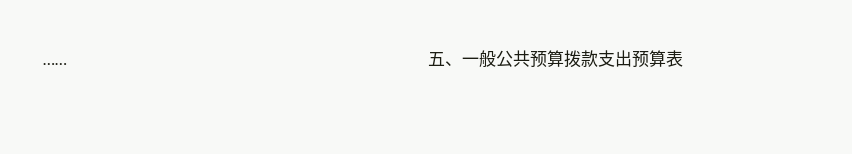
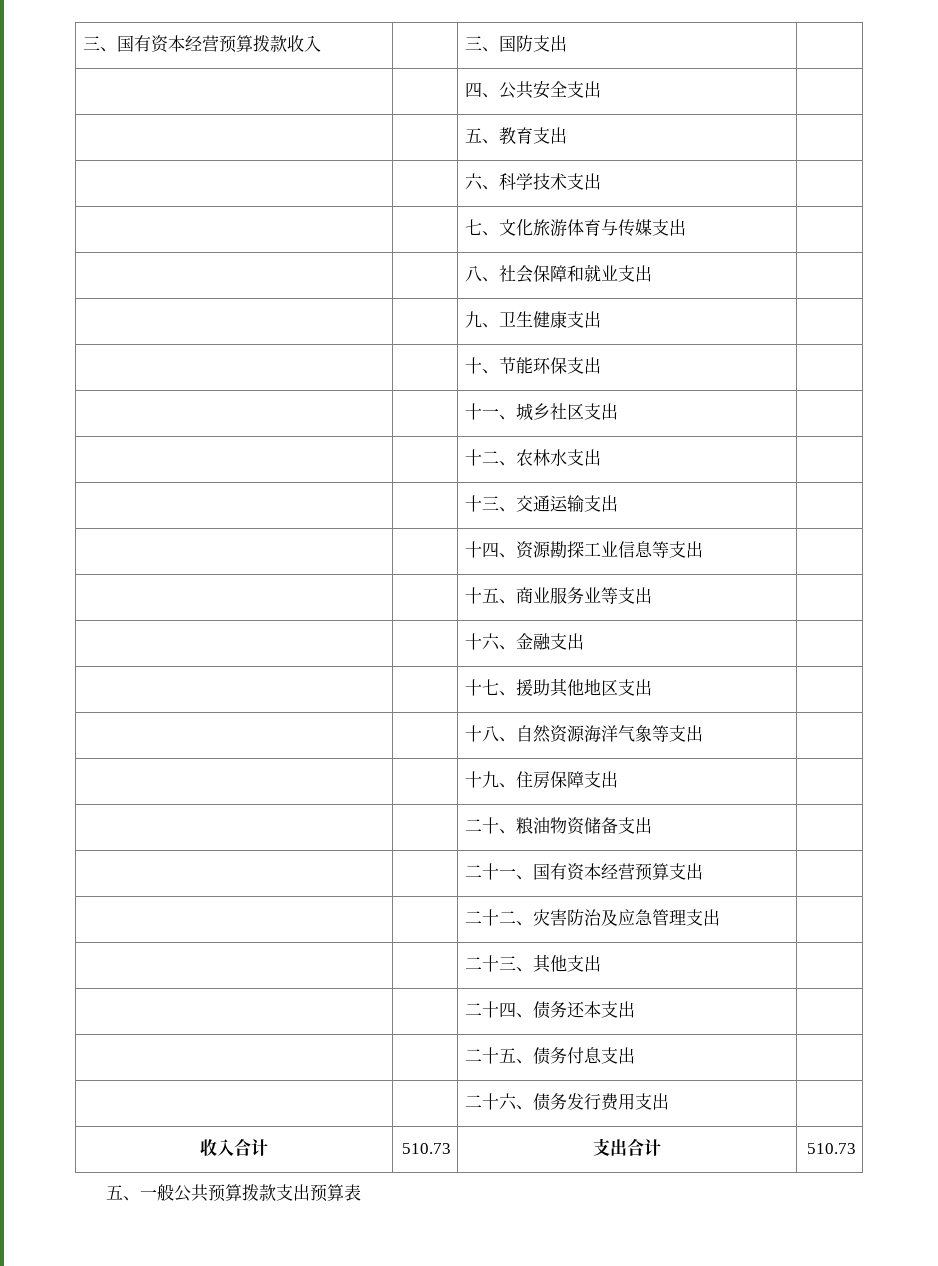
- ……
+ 三、国有资本经营预算拨款收入 | | 三、国防支出 |
+ | | 四、公共安全支出 |
+ | | 五、教育支出 |
+ | | 六、科学技术支出 |
+ | | 七、文化旅游体育与传媒支出 |
+ | | 八、社会保障和就业支出 |
+ | | 九、卫生健康支出 |
+ | | 十、节能环保支出 |
+ | | 十一、城乡社区支出 |
+ | | 十二、农林水支出 |
+ | | 十三、交通运输支出 |
+ | | 十四、资源勘探工业信息等支出 |
+ | | 十五、商业服务业等支出 |
+ | | 十六、金融支出 |
+ | | 十七、援助其他地区支出 |
+ | | 十八、自然资源海洋气象等支出 |
+ | | 十九、住房保障支出 |
+ | | 二十、粮油物资储备支出 |
+ | | 二十一、国有资本经营预算支出 |
+ | | 二十二、灾害防治及应急管理支出 |
+ | | 二十三、其他支出 |
+ | | 二十四、债务还本支出 |
+ | | 二十五、债务付息支出 |
+ | | 二十六、债务发行费用支出 |
+ 收入合计 | 510.73 | 支出合计 | 510.73

